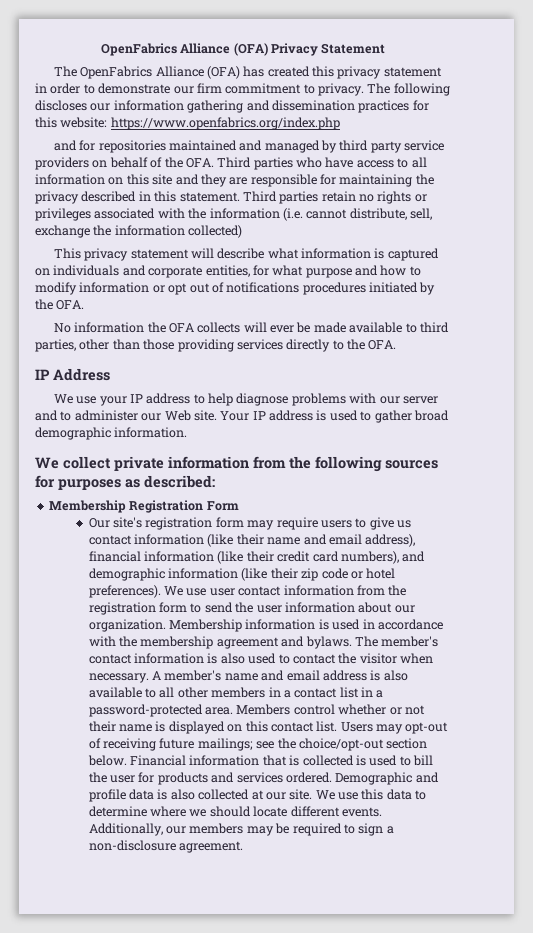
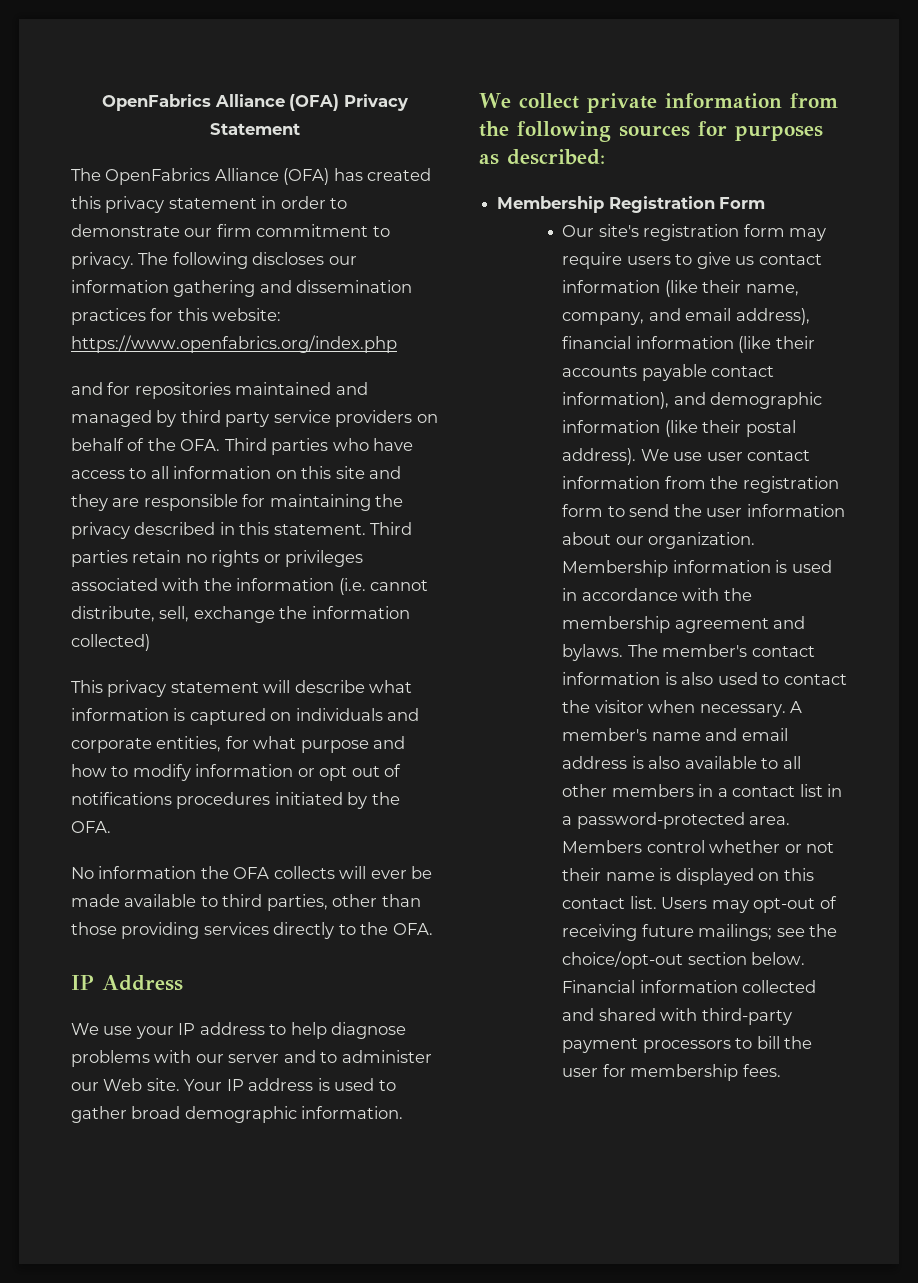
- Our site's registration form may require users to give us contact information (like their name and email address), financial information (like their credit card numbers), and demographic information (like their zip code or hotel preferences).
+ Our site's registration form may require users to give us contact information (like their name, company, and email address), financial information (like their accounts payable contact information), and demographic information (like their postal address).
- Financial information that is collected is used to bill the user for products and services ordered. Demographic and profile data is also collected at our site. We use this data to determine where we should locate different events. Additionally, our members may be required to sign a non-disclosure agreement.
+ Financial information collected and shared with third-party payment processors to bill the user for membership fees.

